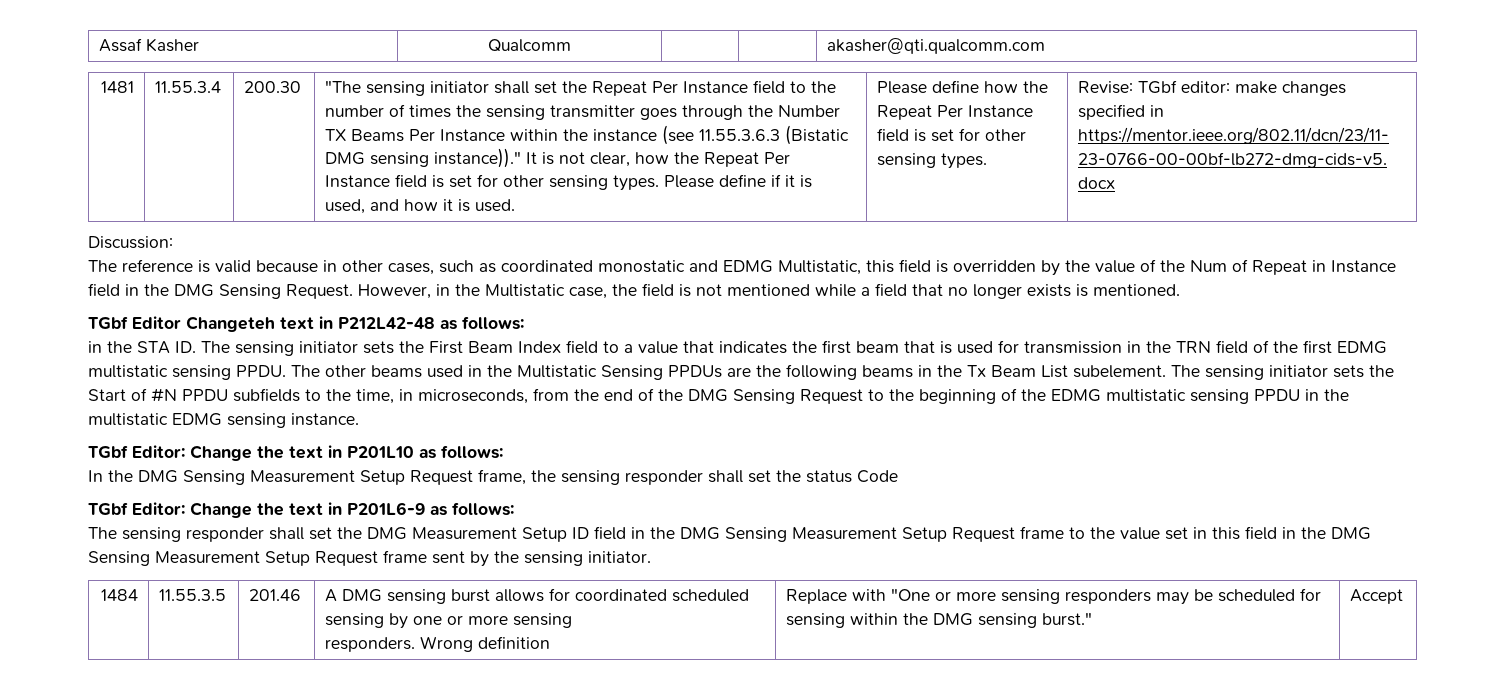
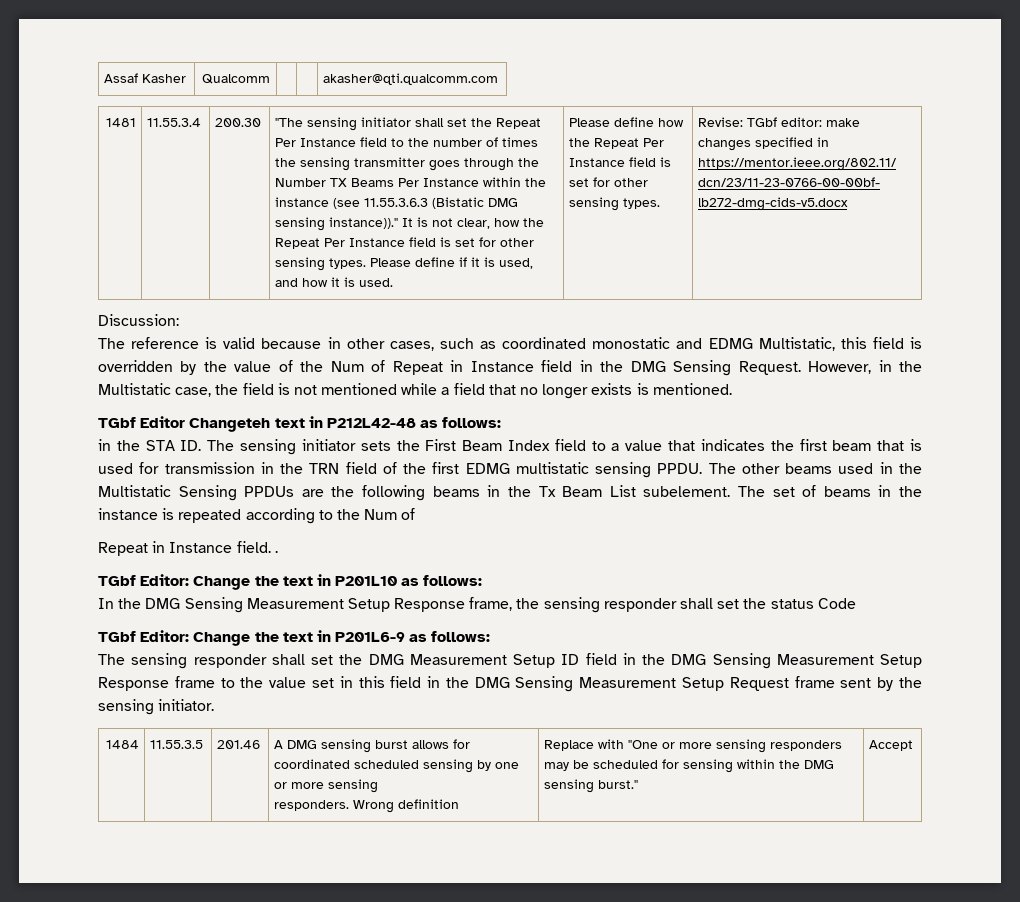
- The sensing initiator sets the Start of #N PPDU subfields to the time, in microseconds, from the end of the DMG Sensing Request to the beginning of the EDMG multistatic sensing PPDU in the multistatic EDMG sensing instance.
+ The set of beams in the instance is repeated according to the Num of
+ Repeat in Instance field. .
- In the DMG Sensing Measurement Setup Request frame, the sensing responder shall set the status Code
+ In the DMG Sensing Measurement Setup Response frame, the sensing responder shall set the status Code
- The sensing responder shall set the DMG Measurement Setup ID field in the DMG Sensing Measurement Setup Request frame to the value set in this field in the DMG Sensing Measurement Setup Request frame sent by the sensing initiator.
+ The sensing responder shall set the DMG Measurement Setup ID field in the DMG Sensing Measurement Setup Response frame to the value set in this field in the DMG Sensing Measurement Setup Request frame sent by the sensing initiator.

